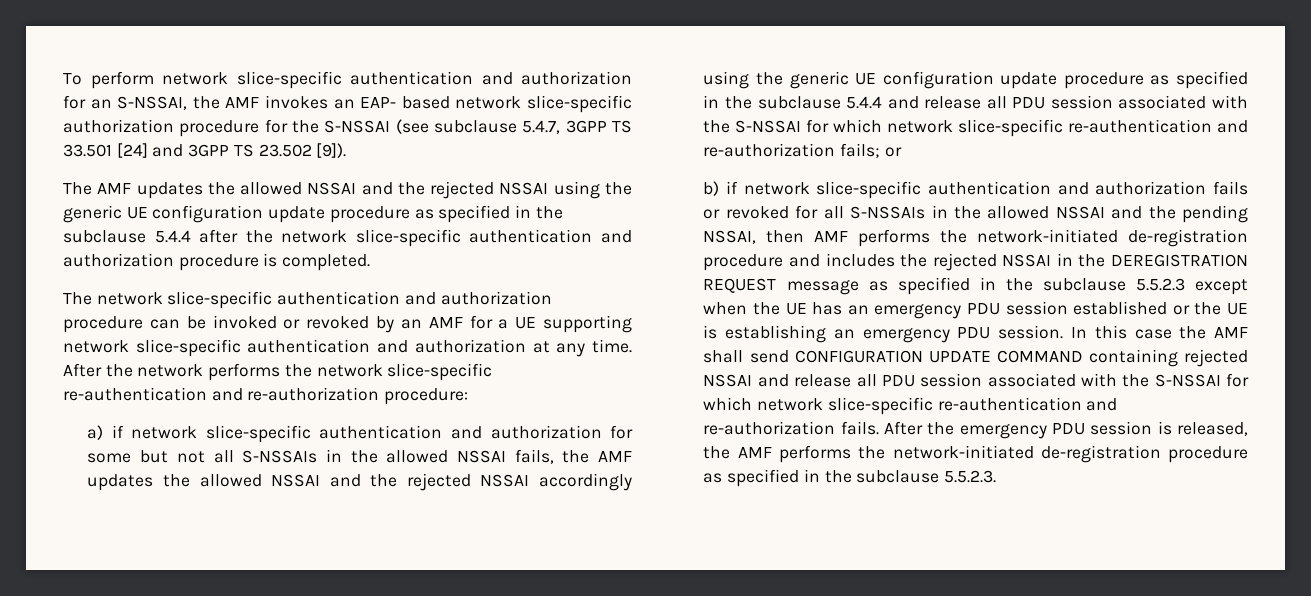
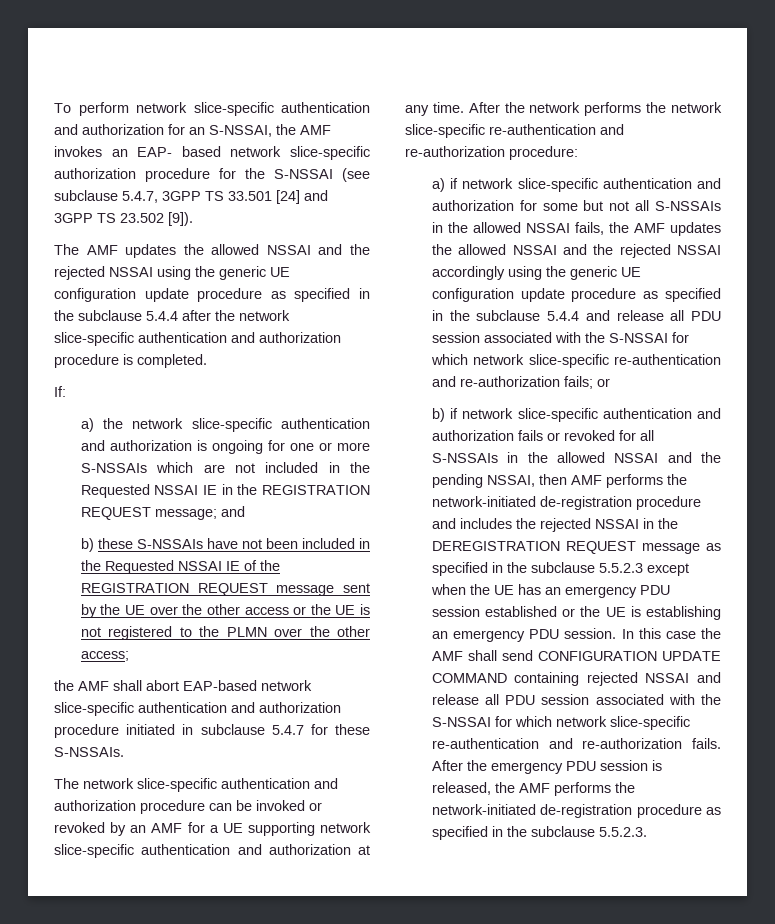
+ If:
+ a) the network slice-specific authentication and authorization is ongoing for one or more S-NSSAIs which are not included in the Requested NSSAI IE in the REGISTRATION REQUEST message; and
+ b) these S-NSSAIs have not been included in the Requested NSSAI IE of the REGISTRATION REQUEST message sent by the UE over the other access or the UE is not registered to the PLMN over the other access;
+ the AMF shall abort EAP-based network slice-specific authentication and authorization procedure initiated in subclause 5.4.7 for these S-NSSAIs.

